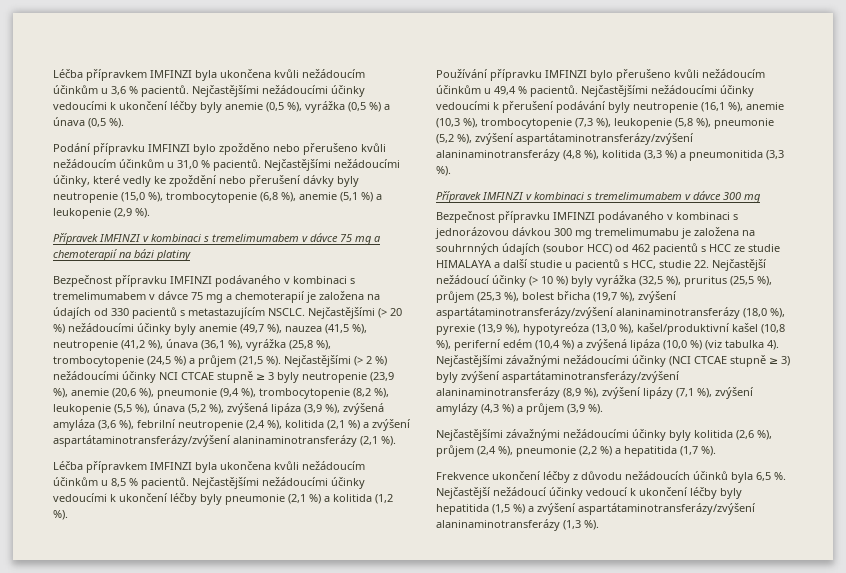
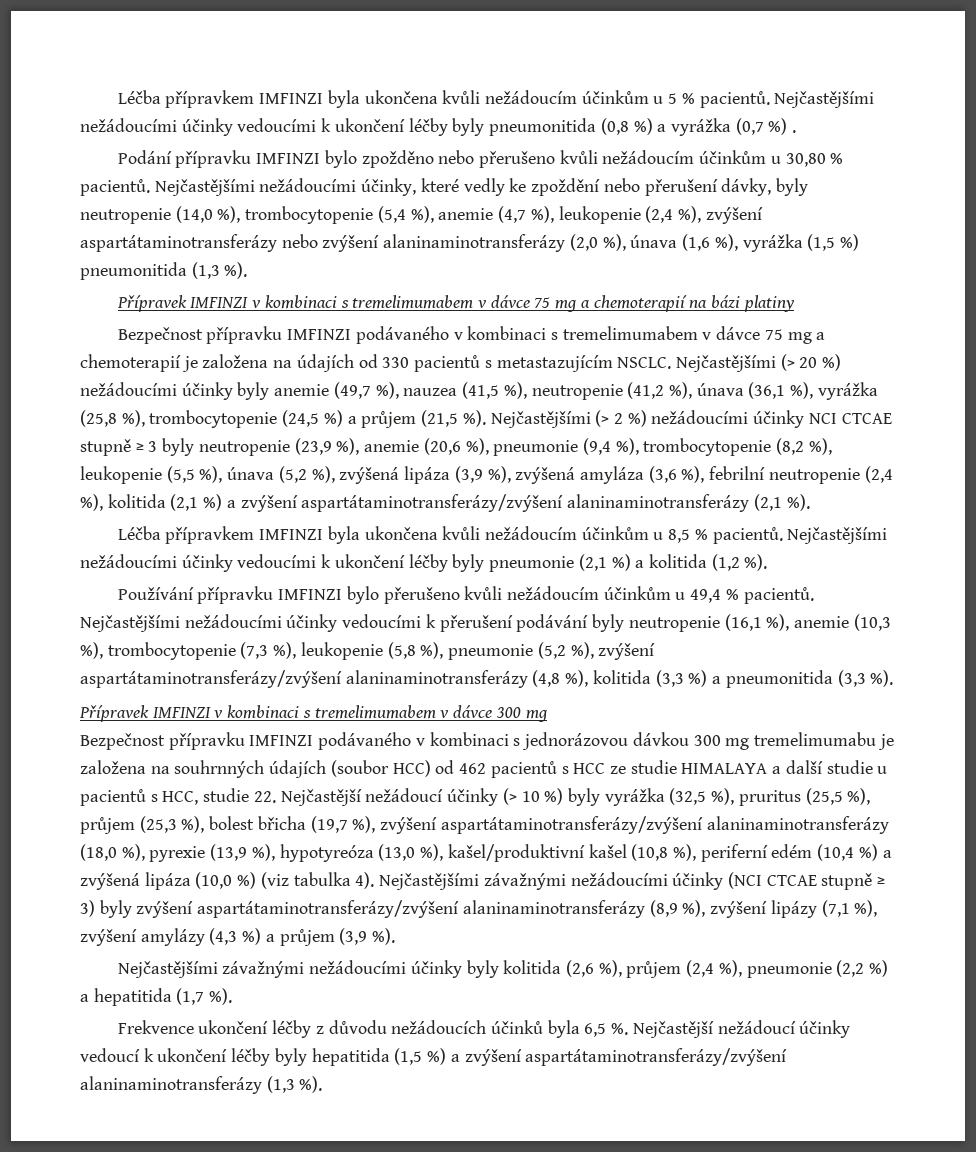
- Léčba přípravkem IMFINZI byla ukončena kvůli nežádoucím účinkům u 3,6 % pacientů.
+ Léčba přípravkem IMFINZI byla ukončena kvůli nežádoucím účinkům u 5 % pacientů.
- Nejčastějšími nežádoucími účinky vedoucími k ukončení léčby byly anemie (0,5 %), vyrážka (0,5 %) a únava (0,5 %).
+ Nejčastějšími nežádoucími účinky vedoucími k ukončení léčby byly pneumonitida (0,8 %) a vyrážka (0,7 %) .
- Podání přípravku IMFINZI bylo zpožděno nebo přerušeno kvůli nežádoucím účinkům u 31,0 % pacientů.
+ Podání přípravku IMFINZI bylo zpožděno nebo přerušeno kvůli nežádoucím účinkům u 30,80 % pacientů.
- Nejčastějšími nežádoucími účinky, které vedly ke zpoždění nebo přerušení dávky byly neutropenie (15,0 %), trombocytopenie (6,8 %), anemie (5,1 %) a leukopenie (2,9 %).
+ Nejčastějšími nežádoucími účinky, které vedly ke zpoždění nebo přerušení dávky, byly neutropenie (14,0 %), trombocytopenie (5,4 %), anemie (4,7 %), leukopenie (2,4 %), zvýšení aspartátaminotransferázy nebo zvýšení alaninaminotransferázy (2,0 %), únava (1,6 %), vyrážka (1,5 %) pneumonitida (1,3 %).

